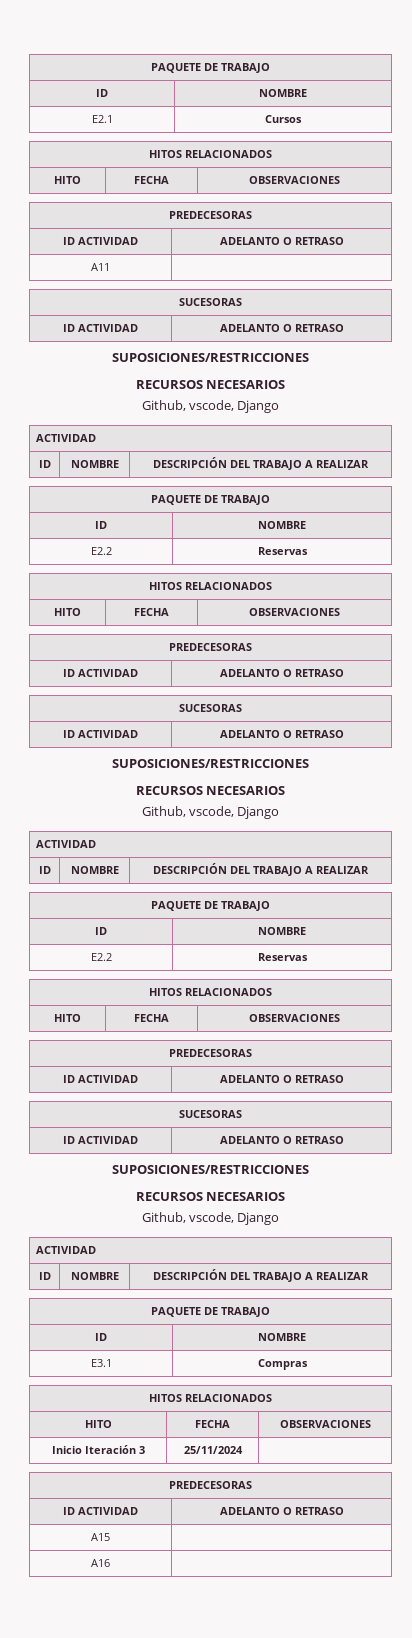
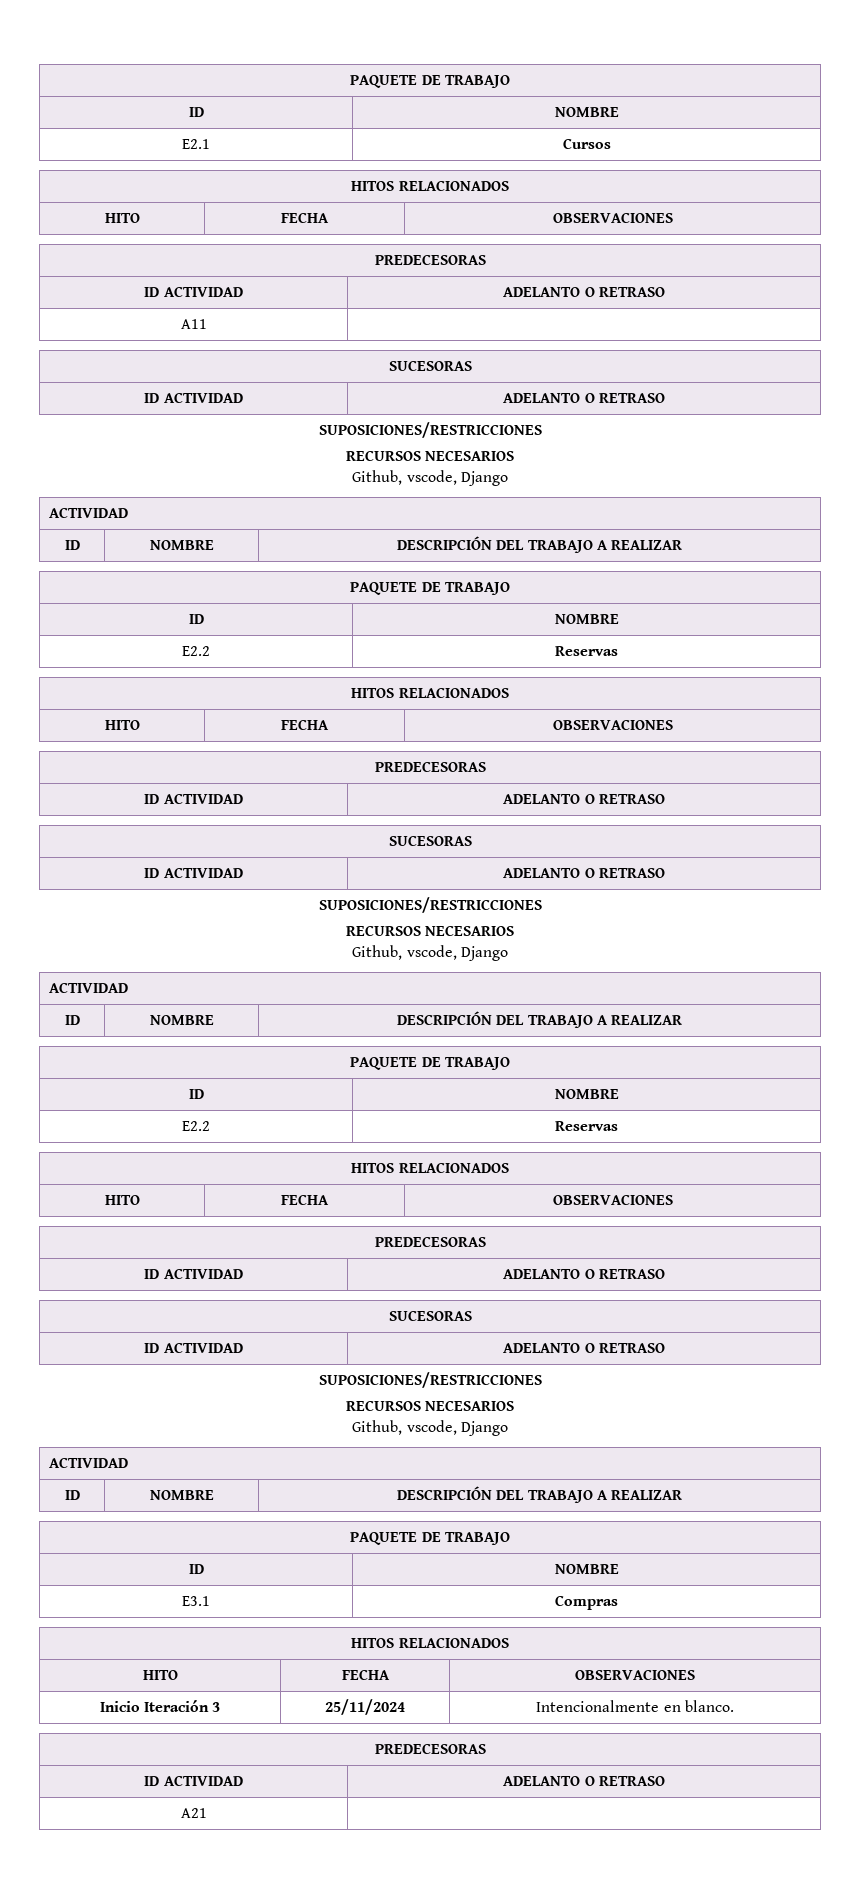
- Inicio Iteración 3 | 25/11/2024 |
+ Inicio Iteración 3 | 25/11/2024 | Intencionalmente en blanco.
  PREDECESORAS
  ID ACTIVIDAD | ADELANTO O RETRASO
- A15 |
- A16 |
+ A21 |

